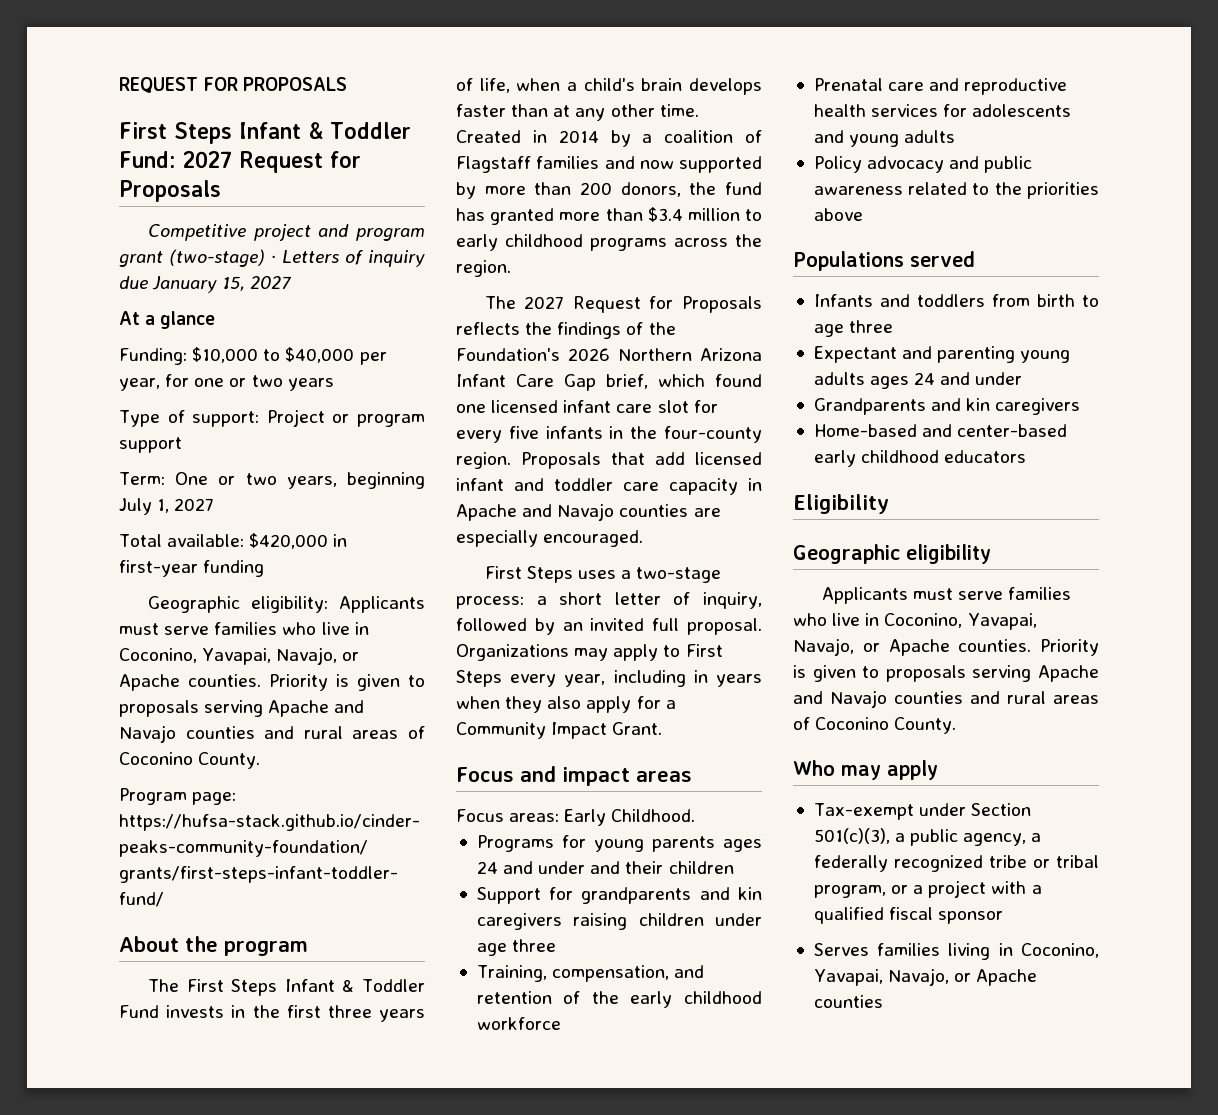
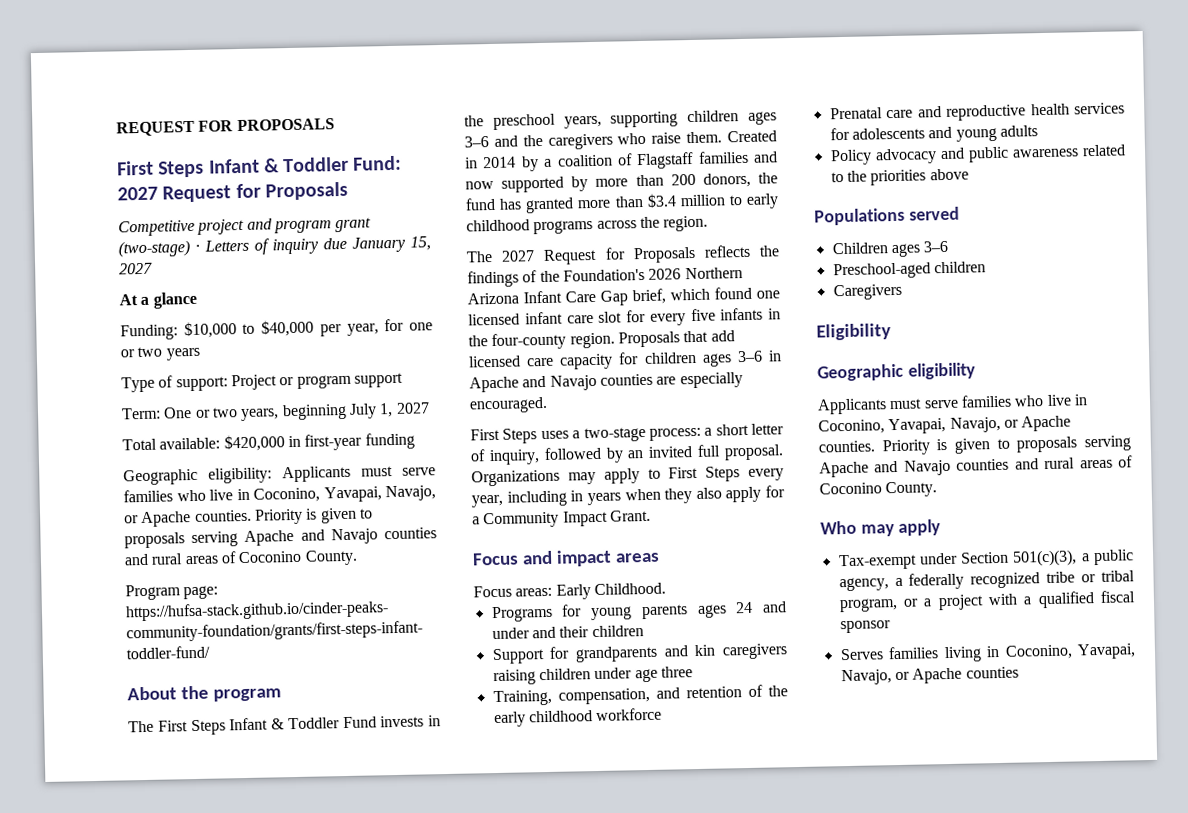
- The First Steps Infant & Toddler Fund invests in the first three years of life, when a child's brain develops faster than at any other time.
+ The First Steps Infant & Toddler Fund invests in the preschool years, supporting children ages 3–6 and the caregivers who raise them.
- Proposals that add licensed infant and toddler care capacity in Apache and Navajo counties are especially encouraged.
+ Proposals that add licensed care capacity for children ages 3–6 in Apache and Navajo counties are especially encouraged.
- Infants and toddlers from birth to age three
- Expectant and parenting young adults ages 24 and under
- Grandparents and kin caregivers
- Home-based and center-based early childhood educators
+ Children ages 3–6
+ Preschool-aged children
+ Caregivers

